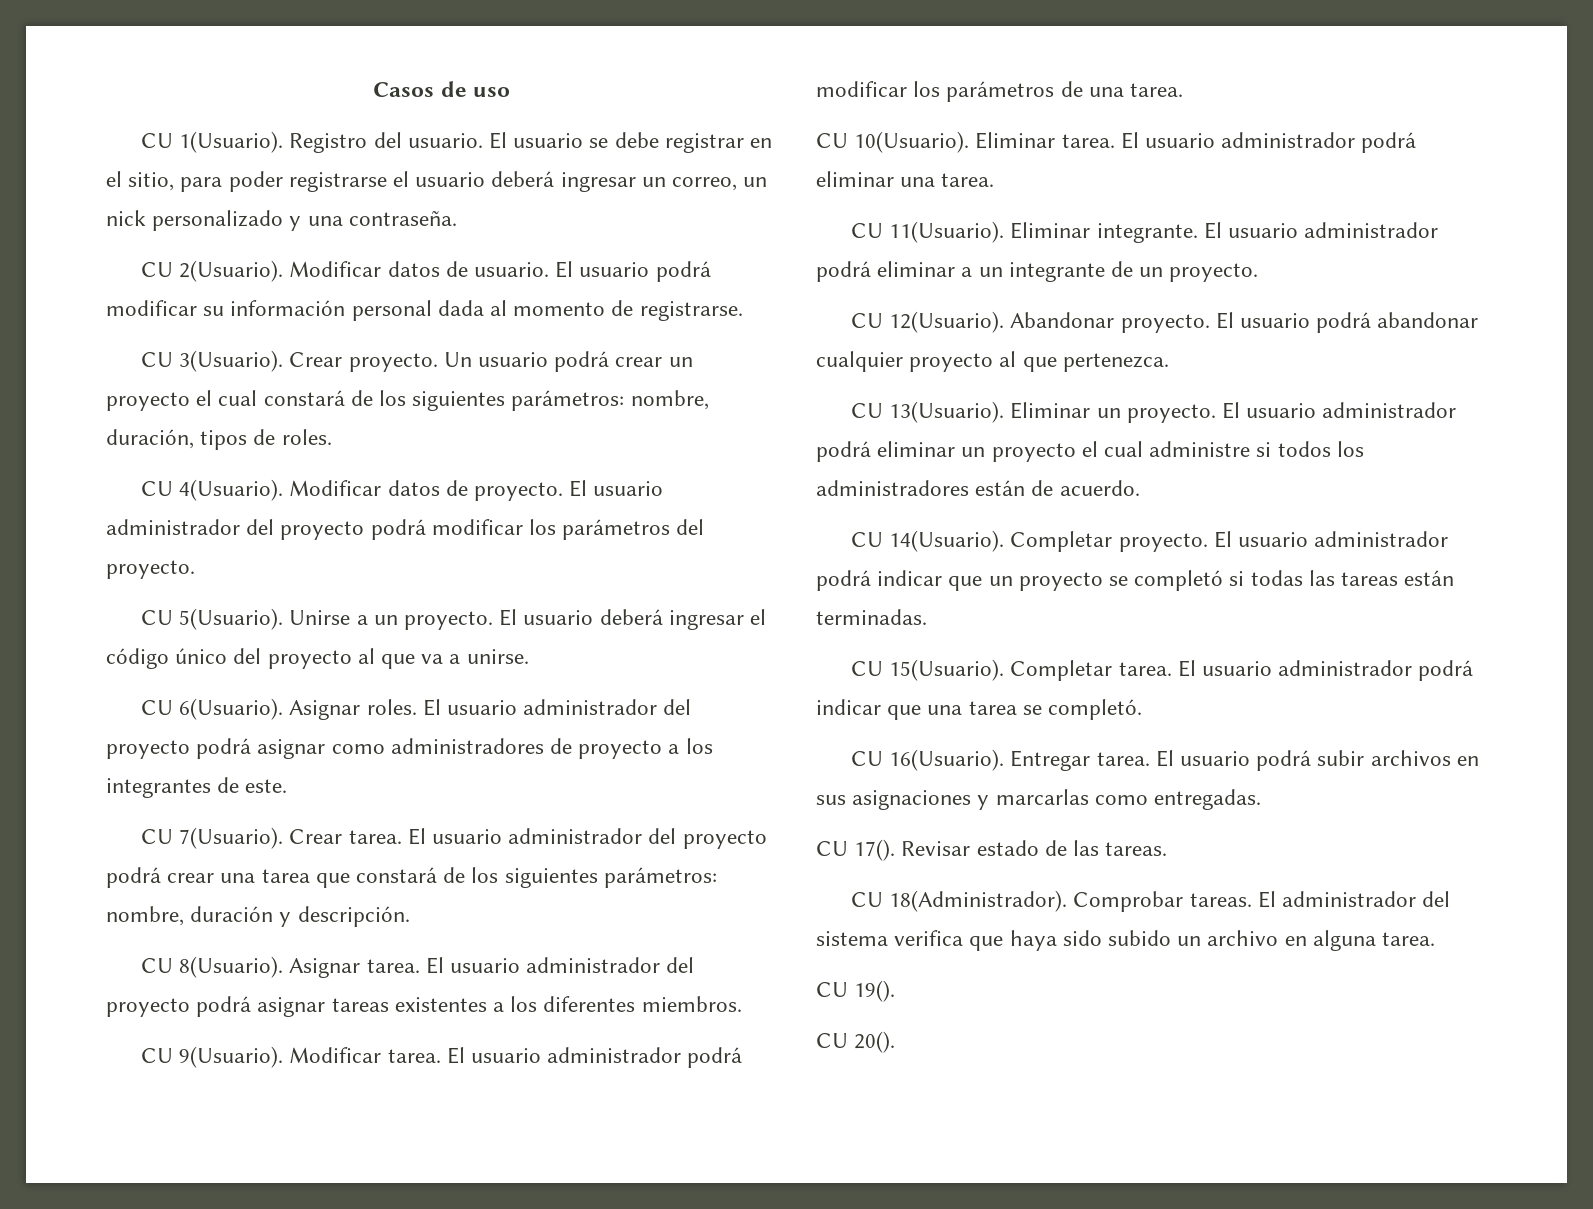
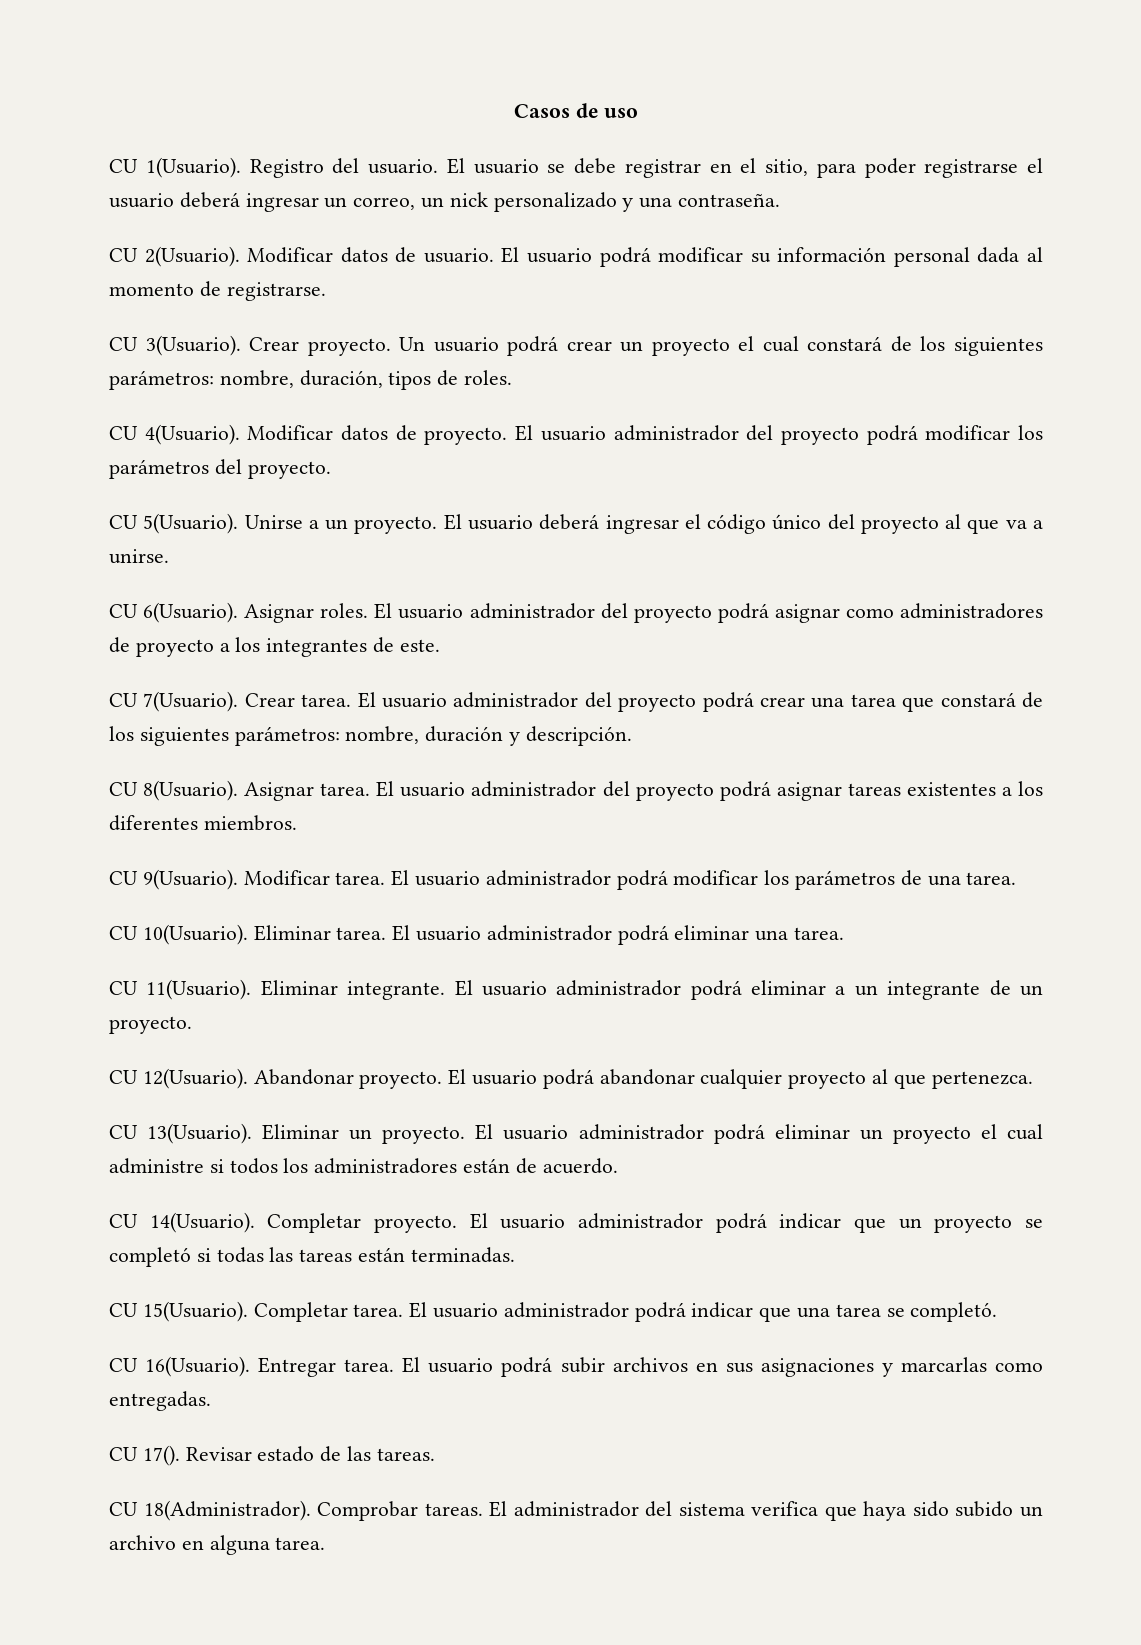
- CU 19().
- CU 20().

